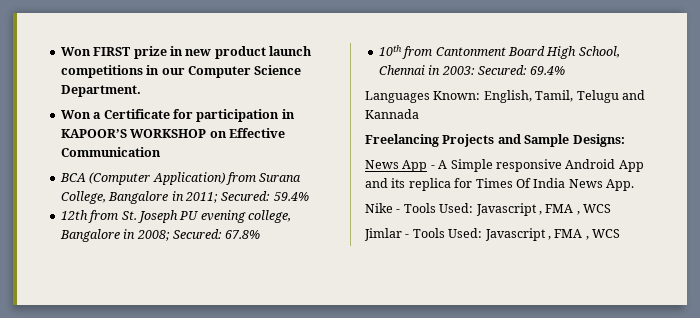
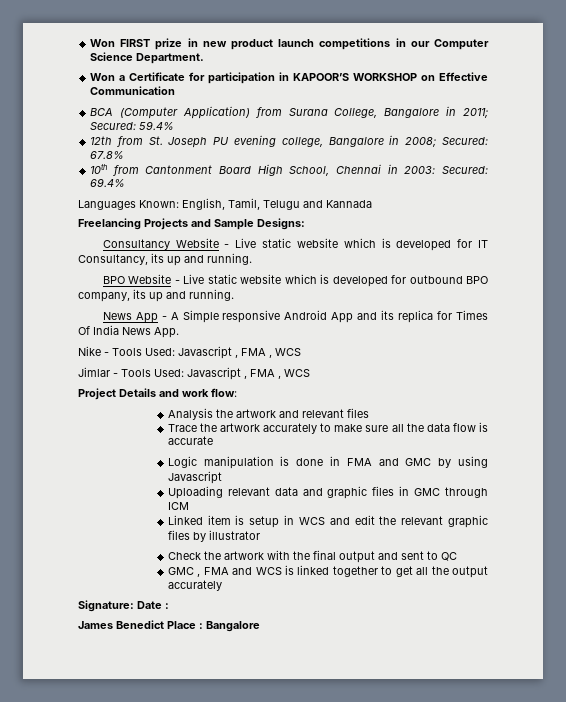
+ Consultancy Website - Live static website which is developed for IT Consultancy, its up and running.
+ BPO Website - Live static website which is developed for outbound BPO company, its up and running.
+ Project Details and work flow:
+ Analysis the artwork and relevant files
+ Trace the artwork accurately to make sure all the data flow is accurate
+ Logic manipulation is done in FMA and GMC by using Javascript
+ Uploading relevant data and graphic files in GMC through ICM
+ Linked item is setup in WCS and edit the relevant graphic files by illustrator
+ Check the artwork with the final output and sent to QC
+ GMC , FMA and WCS is linked together to get all the output accurately
+ Signature: Date :
+ James Benedict Place : Bangalore

